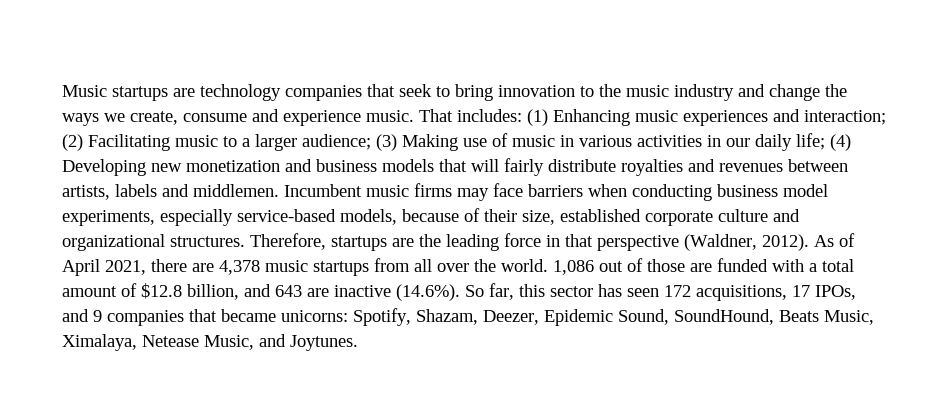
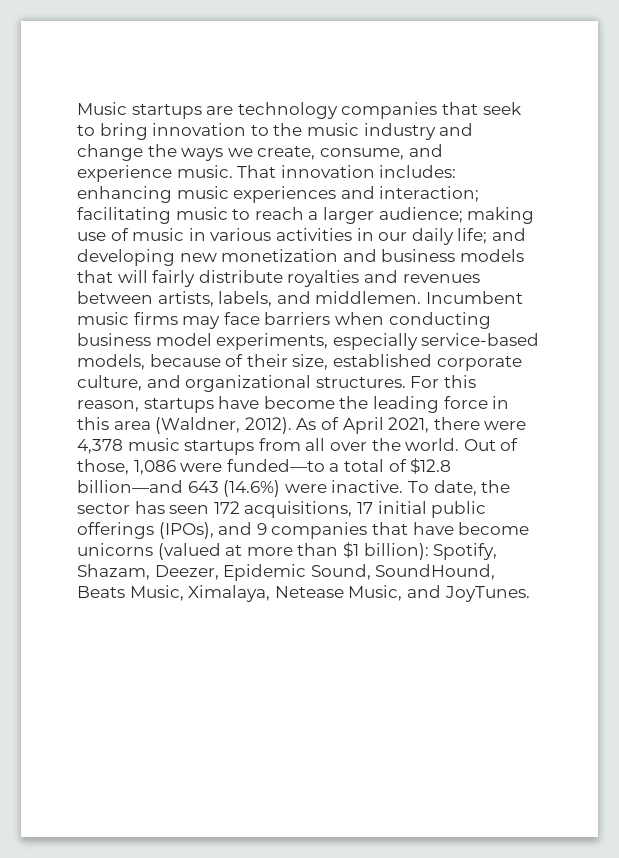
- Music startups are technology companies that seek to bring innovation to the music industry and change the ways we create, consume and experience music.
+ Music startups are technology companies that seek to bring innovation to the music industry and change the ways we create, consume, and experience music.
- That includes: (1) Enhancing music experiences and interaction; (2) Facilitating music to a larger audience; (3) Making use of music in various activities in our daily life; (4) Developing new monetization and business models that will fairly distribute royalties and revenues between artists, labels and middlemen.
+ That innovation includes: enhancing music experiences and interaction; facilitating music to reach a larger audience; making use of music in various activities in our daily life; and developing new monetization and business models that will fairly distribute royalties and revenues between artists, labels, and middlemen.
- Incumbent music firms may face barriers when conducting business model experiments, especially service-based models, because of their size, established corporate culture and organizational structures.
+ Incumbent music firms may face barriers when conducting business model experiments, especially service-based models, because of their size, established corporate culture, and organizational structures.
- Therefore, startups are the leading force in that perspective (Waldner, 2012).
+ For this reason, startups have become the leading force in this area (Waldner, 2012).
- As of April 2021, there are 4,378 music startups from all over the world.
+ As of April 2021, there were 4,378 music startups from all over the world.
- 1,086 out of those are funded with a total amount of $12.8 billion, and 643 are inactive (14.6%). So far, this sector has seen 172 acquisitions, 17 IPOs, and 9 companies that became unicorns: Spotify, Shazam, Deezer, Epidemic Sound, SoundHound, Beats Music, Ximalaya, Netease Music, and Joytunes.
+ Out of those, 1,086 were funded—to a total of $12.8 billion—and 643 (14.6%) were inactive. To date, the sector has seen 172 acquisitions, 17 initial public offerings (IPOs), and 9 companies that have become unicorns (valued at more than $1 billion): Spotify, Shazam, Deezer, Epidemic Sound, SoundHound, Beats Music, Ximalaya, Netease Music, and JoyTunes.

